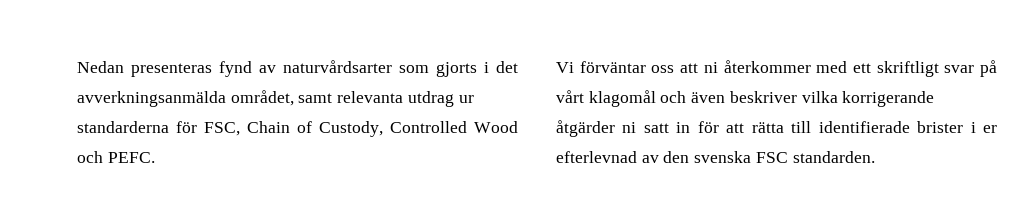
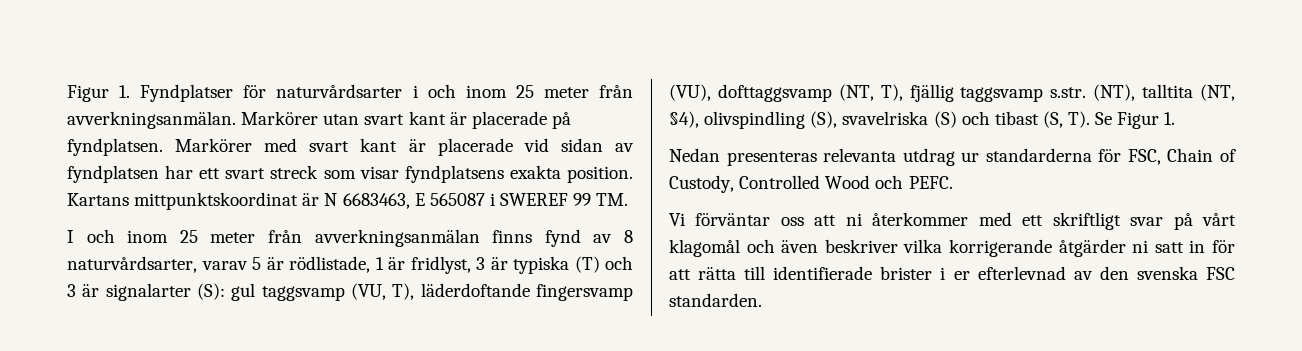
- Nedan presenteras fynd av naturvårdsarter som gjorts i det avverkningsanmälda området, samt relevanta utdrag ur standarderna för FSC, Chain of Custody, Controlled Wood och PEFC.
+ Figur 1. Fyndplatser för naturvårdsarter i och inom 25 meter från avverkningsanmälan. Markörer utan svart kant är placerade på fyndplatsen. Markörer med svart kant är placerade vid sidan av fyndplatsen har ett svart streck som visar fyndplatsens exakta position. Kartans mittpunktskoordinat är N 6683463, E 565087 i SWEREF 99 TM.
+ I och inom 25 meter från avverkningsanmälan finns fynd av 8 naturvårdsarter, varav 5 är rödlistade, 1 är fridlyst, 3 är typiska (T) och 3 är signalarter (S): gul taggsvamp (VU, T), läderdoftande fingersvamp (VU), dofttaggsvamp (NT, T), fjällig taggsvamp s.str. (NT), talltita (NT, §4), olivspindling (S), svavelriska (S) och tibast (S, T). Se Figur 1.
+ Nedan presenteras relevanta utdrag ur standarderna för FSC, Chain of Custody, Controlled Wood och PEFC.

